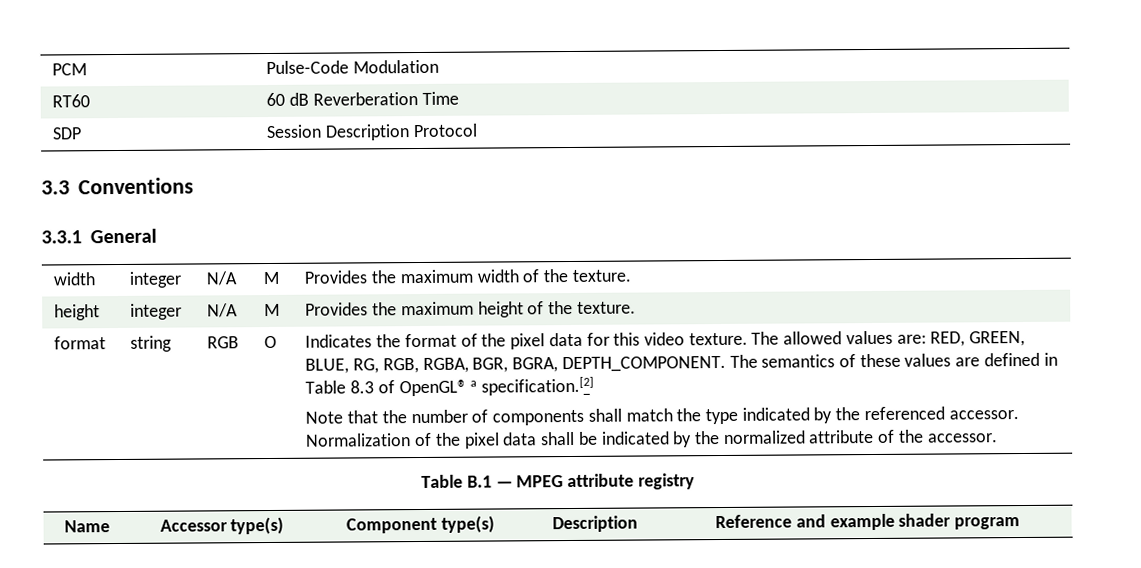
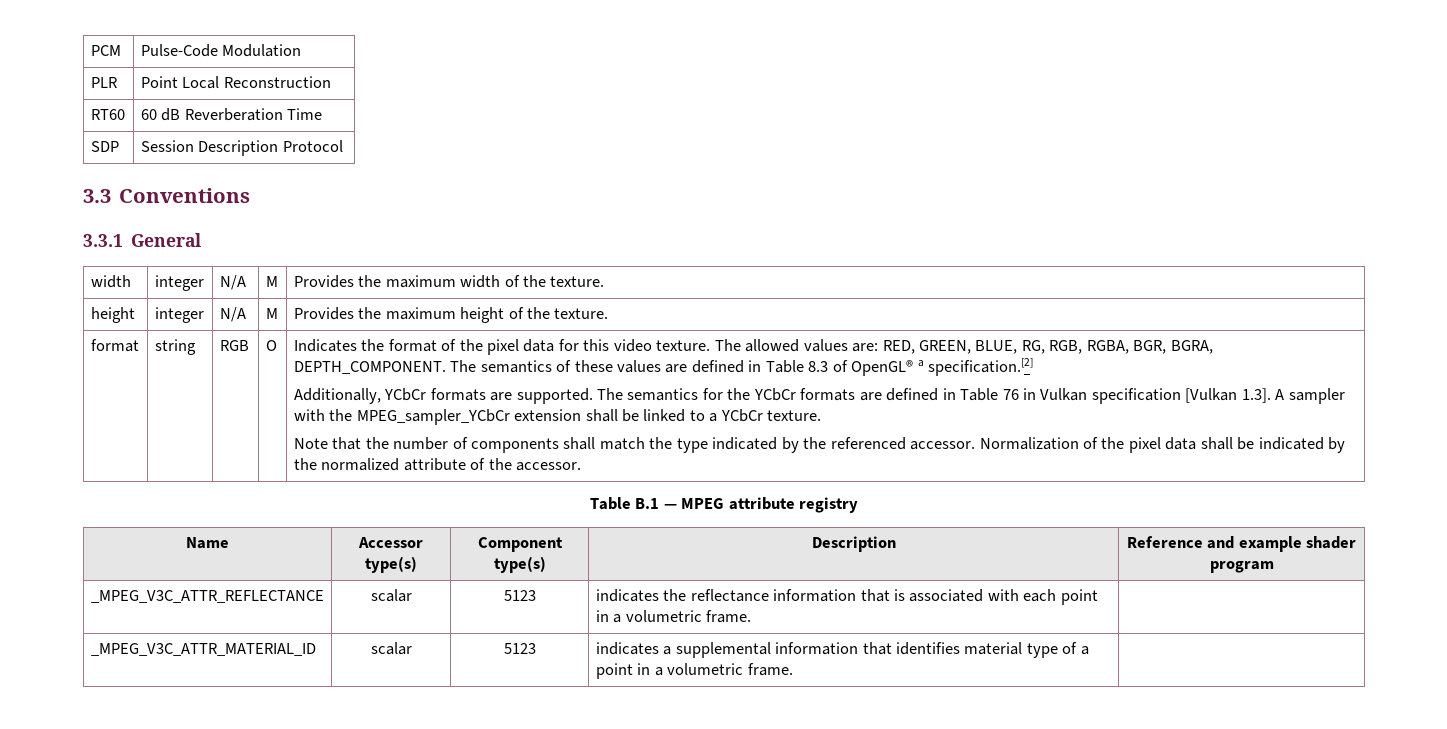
+ PLR | Point Local Reconstruction
+ Additionally, YCbCr formats are supported. The semantics for the YCbCr formats are defined in Table 76 in Vulkan specification [Vulkan 1.3]. A sampler with the MPEG_sampler_YCbCr extension shall be linked to a YCbCr texture.
+ _MPEG_V3C_ATTR_REFLECTANCE | scalar | 5123 | indicates the reflectance information that is associated with each point in a volumetric frame. |
+ _MPEG_V3C_ATTR_MATERIAL_ID | scalar | 5123 | indicates a supplemental information that identifies material type of a point in a volumetric frame. |

